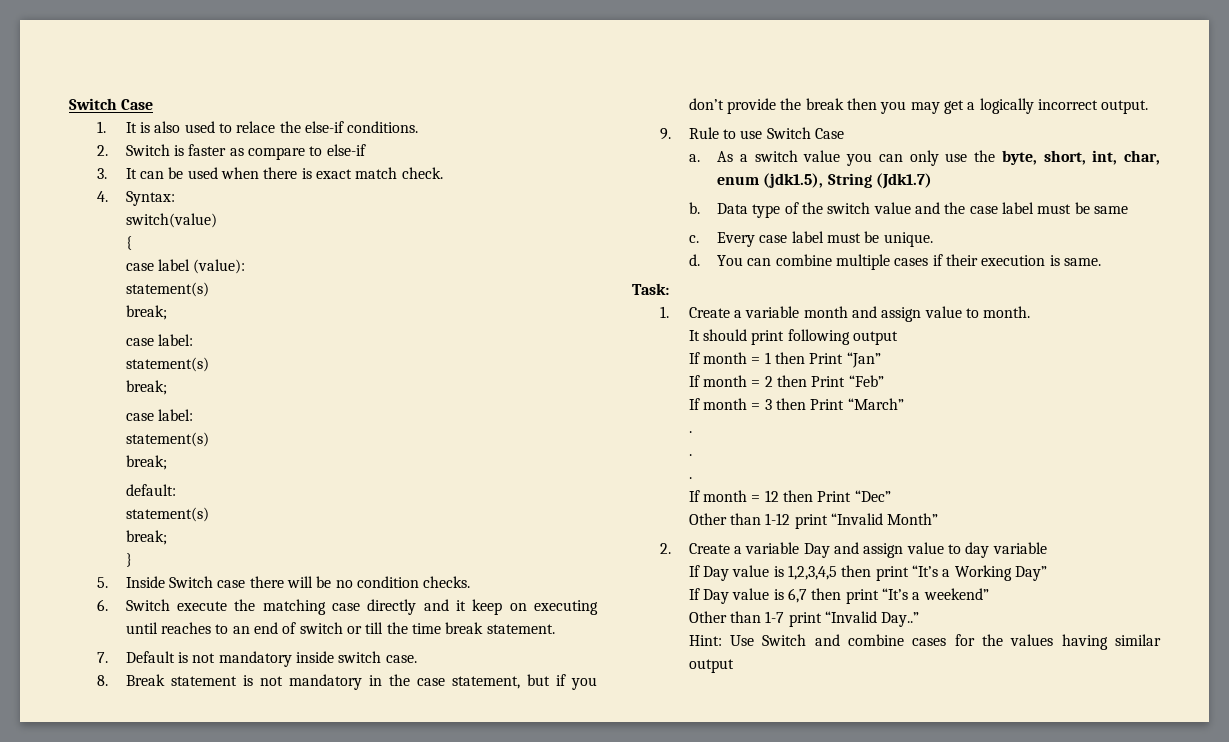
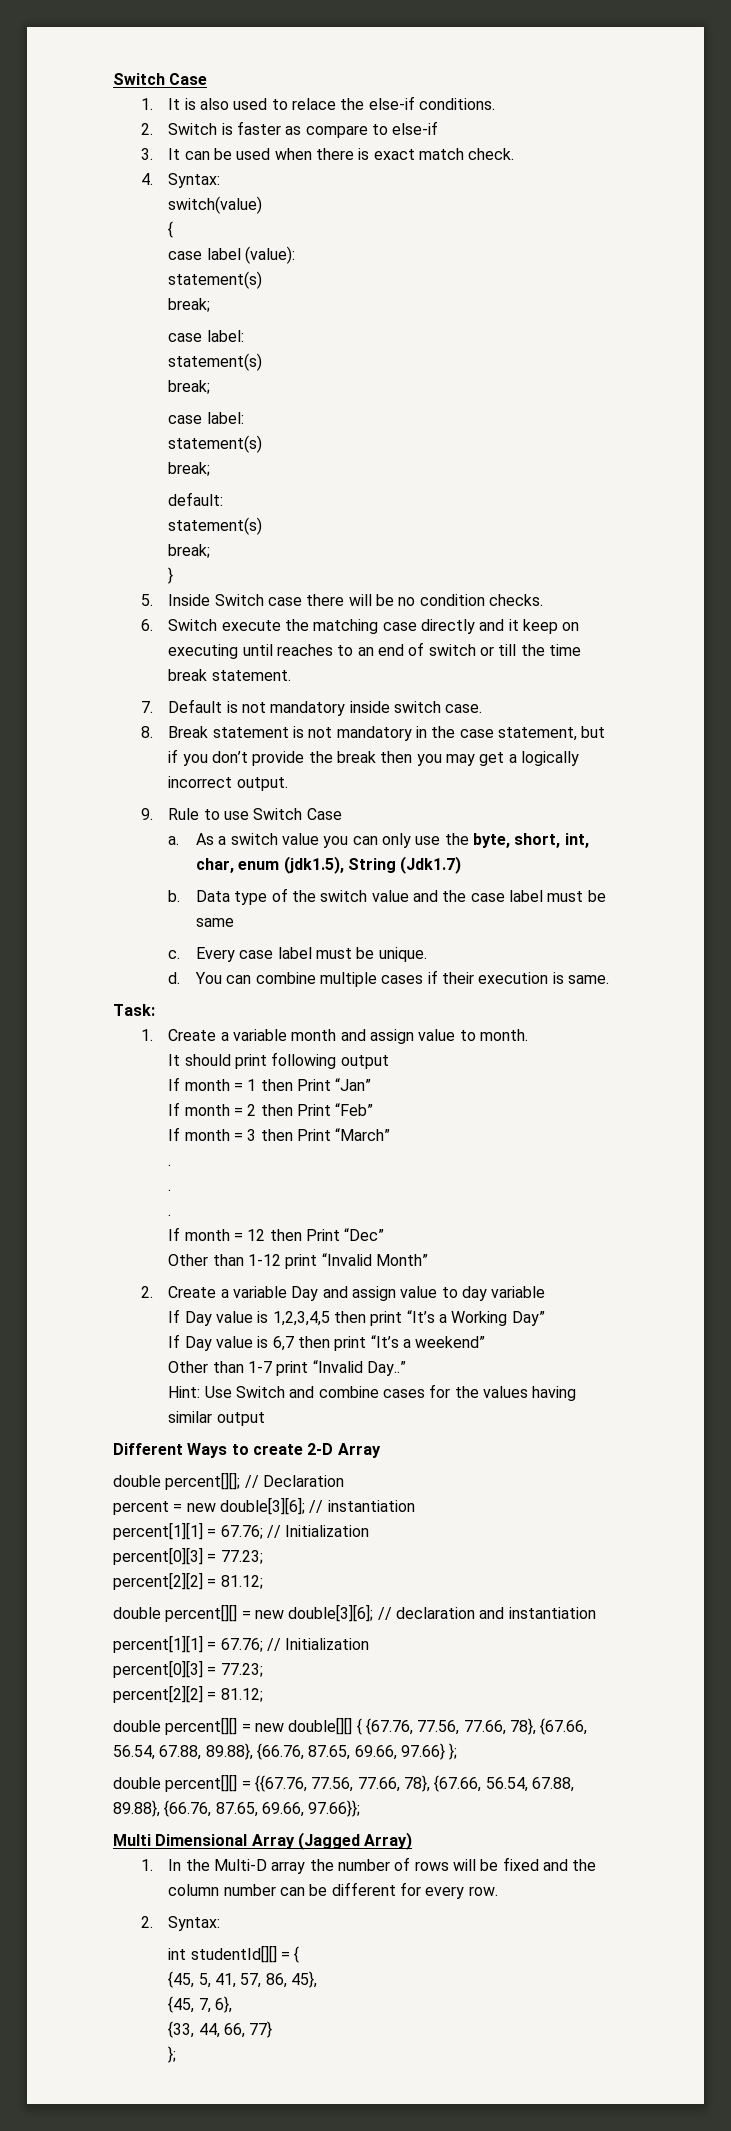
+ Different Ways to create 2-D Array
+ double percent[][]; // Declaration
+ percent = new double[3][6]; // instantiation
+ percent[1][1] = 67.76; // Initialization
+ percent[0][3] = 77.23;
+ percent[2][2] = 81.12;
+ double percent[][] = new double[3][6]; // declaration and instantiation
+ percent[1][1] = 67.76; // Initialization
+ percent[0][3] = 77.23;
+ percent[2][2] = 81.12;
+ double percent[][] = new double[][] { {67.76, 77.56, 77.66, 78}, {67.66, 56.54, 67.88, 89.88}, {66.76, 87.65, 69.66, 97.66} };
+ double percent[][] = {{67.76, 77.56, 77.66, 78}, {67.66, 56.54, 67.88, 89.88}, {66.76, 87.65, 69.66, 97.66}};
+ Multi Dimensional Array (Jagged Array)
+ 1. In the Multi-D array the number of rows will be fixed and the column number can be different for every row.
+ 2. Syntax:
+ int studentId[][] = {
+ {45, 5, 41, 57, 86, 45},
+ {45, 7, 6},
+ {33, 44, 66, 77}
+ };

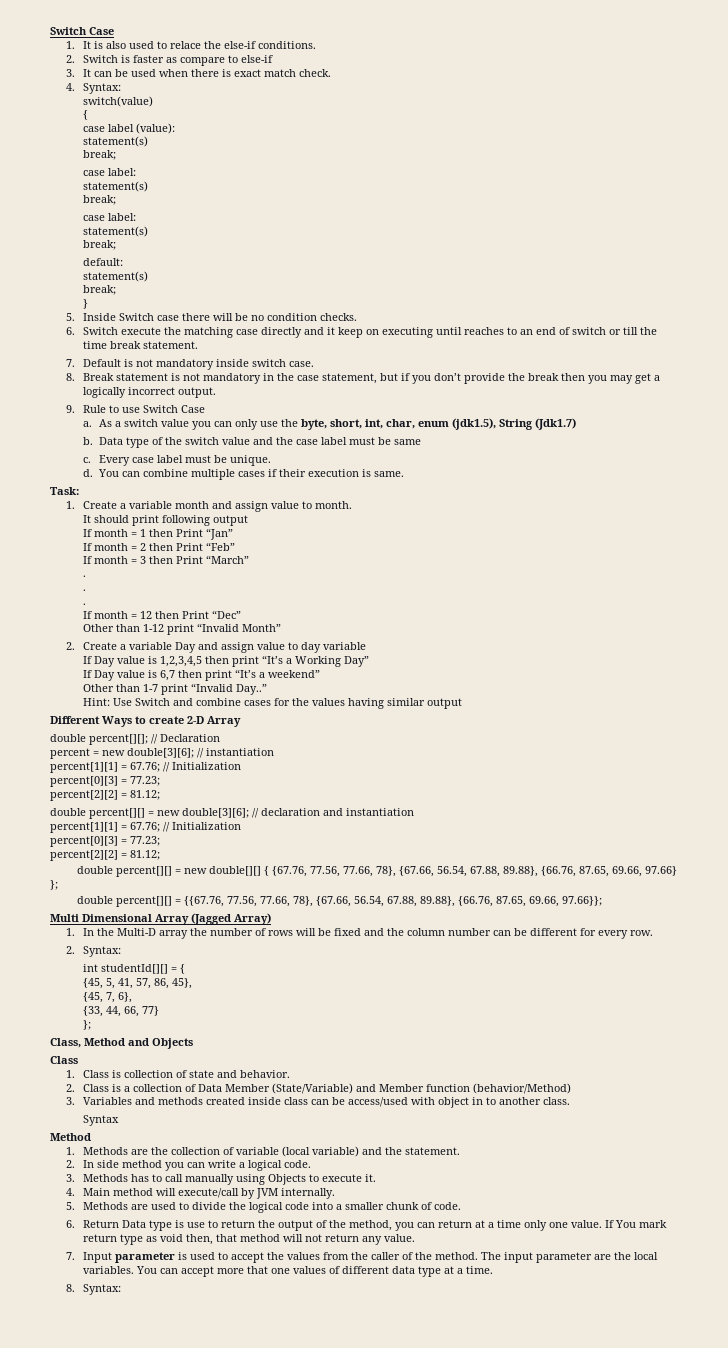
+ Class, Method and Objects
+ Class
+ 1. Class is collection of state and behavior.
+ 2. Class is a collection of Data Member (State/Variable) and Member function (behavior/Method)
+ 3. Variables and methods created inside class can be access/used with object in to another class.
+ Syntax
+ Method
+ 1. Methods are the collection of variable (local variable) and the statement.
+ 2. In side method you can write a logical code.
+ 3. Methods has to call manually using Objects to execute it.
+ 4. Main method will execute/call by JVM internally.
+ 5. Methods are used to divide the logical code into a smaller chunk of code.
+ 6. Return Data type is use to return the output of the method, you can return at a time only one value. If You mark return type as void then, that method will not return any value.
+ 7. Input parameter is used to accept the values from the caller of the method. The input parameter are the local variables. You can accept more that one values of different data type at a time.
+ 8. Syntax:

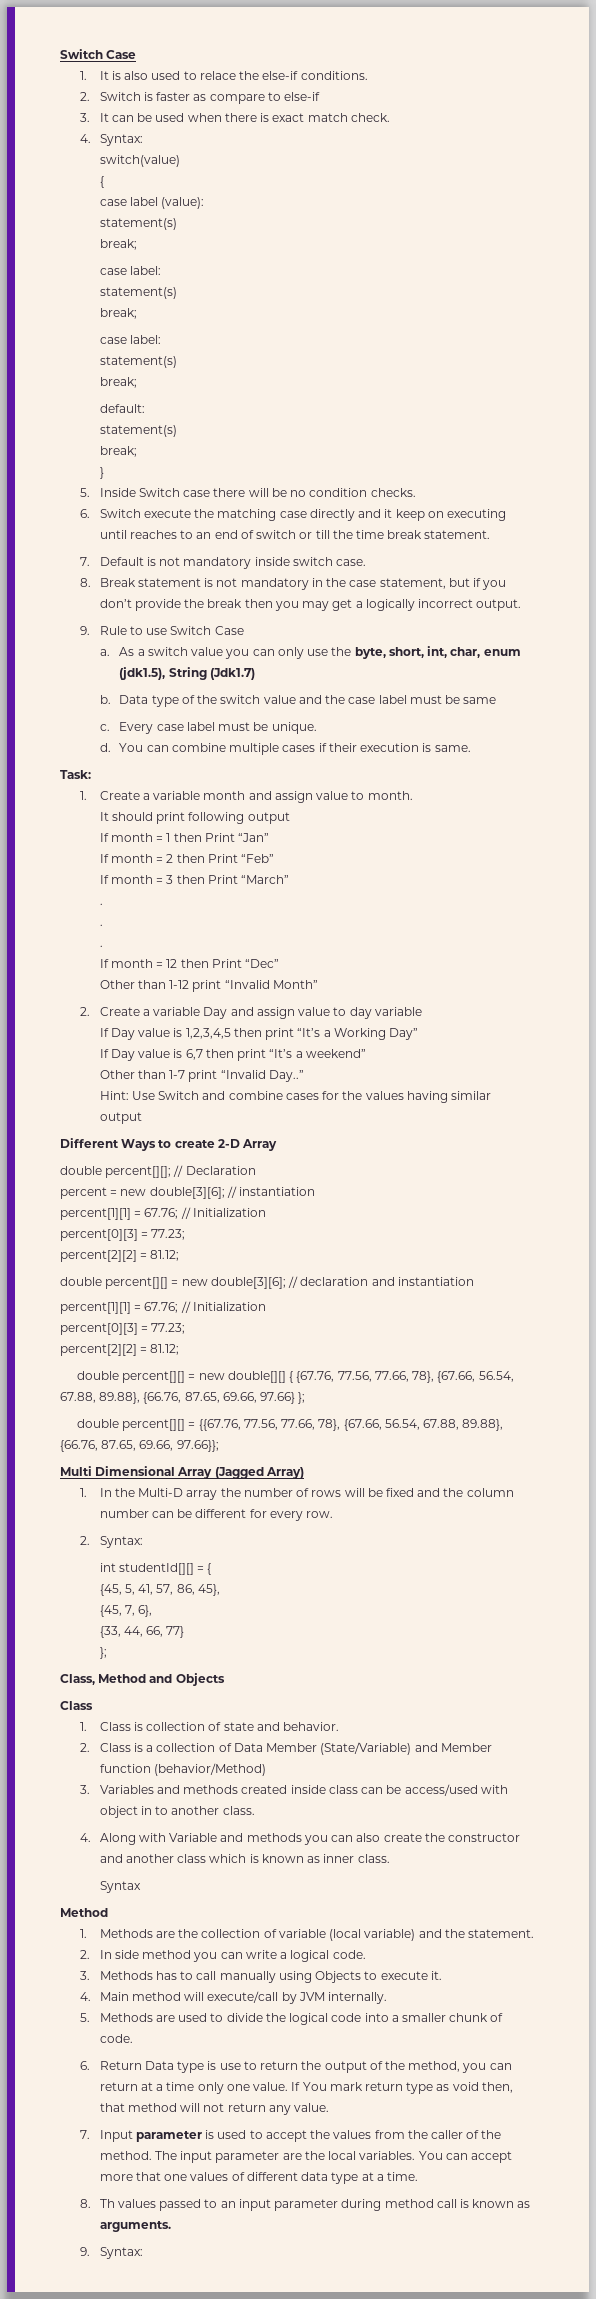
+ 4. Along with Variable and methods you can also create the constructor and another class which is known as inner class.
- 8. Syntax:
+ 8. Th values passed to an input parameter during method call is known as arguments.
+ 9. Syntax:

